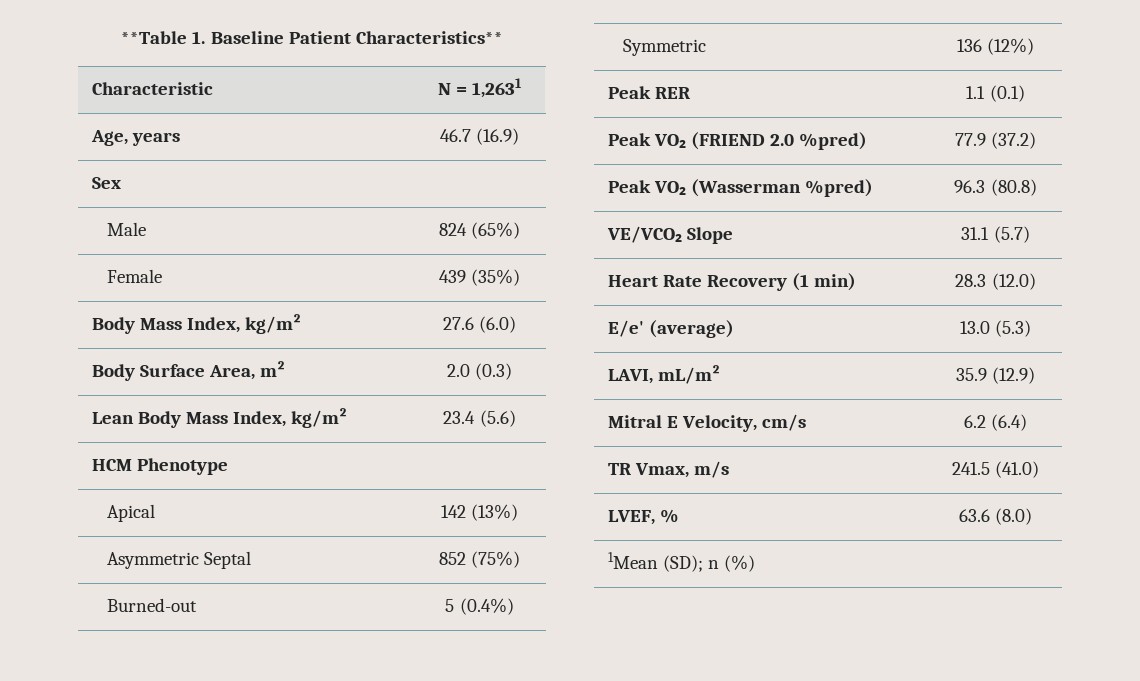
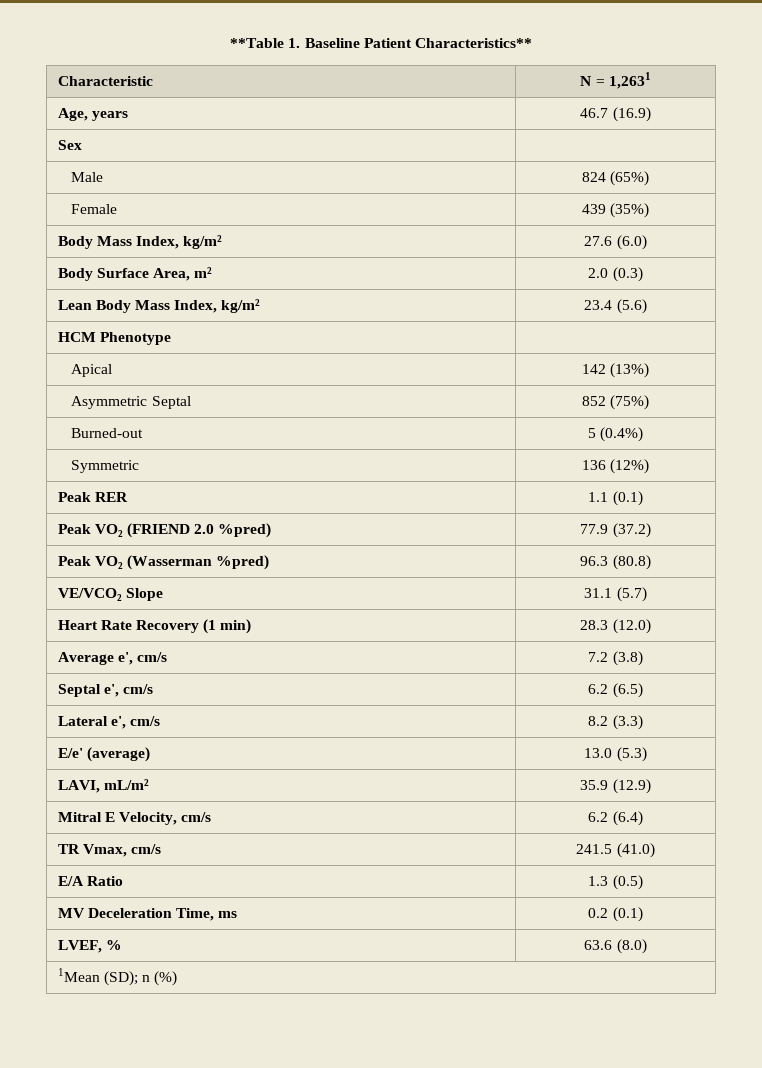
+ Average e', cm/s | 7.2 (3.8)
+ Septal e', cm/s | 6.2 (6.5)
+ Lateral e', cm/s | 8.2 (3.3)
- TR Vmax, m/s | 241.5 (41.0)
+ TR Vmax, cm/s | 241.5 (41.0)
+ E/A Ratio | 1.3 (0.5)
+ MV Deceleration Time, ms | 0.2 (0.1)

